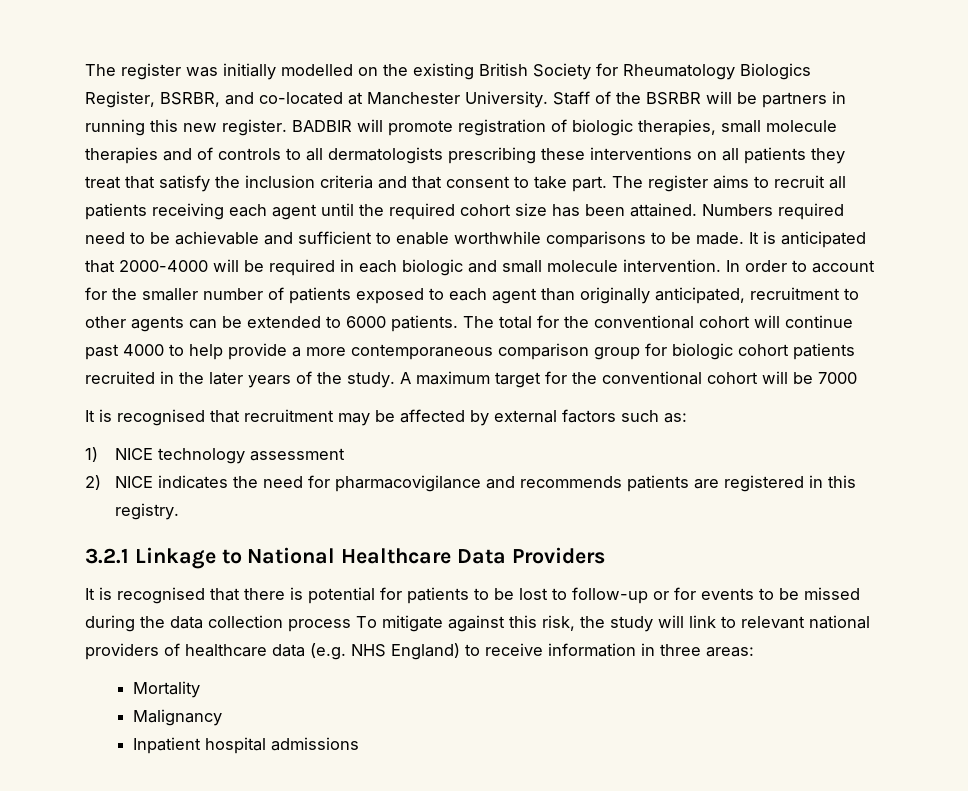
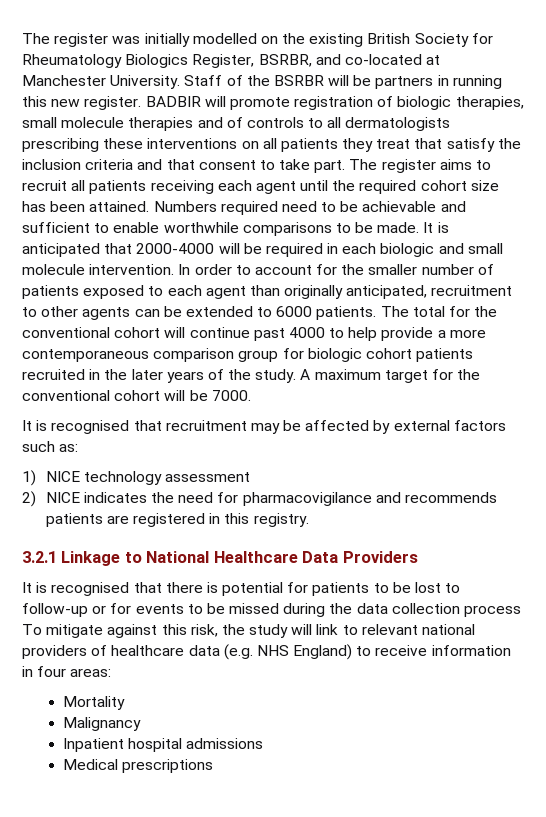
- A maximum target for the conventional cohort will be 7000
+ A maximum target for the conventional cohort will be 7000.
- It is recognised that there is potential for patients to be lost to follow-up or for events to be missed during the data collection process To mitigate against this risk, the study will link to relevant national providers of healthcare data (e.g. NHS England) to receive information in three areas:
+ It is recognised that there is potential for patients to be lost to follow-up or for events to be missed during the data collection process To mitigate against this risk, the study will link to relevant national providers of healthcare data (e.g. NHS England) to receive information in four areas:
+ Medical prescriptions

